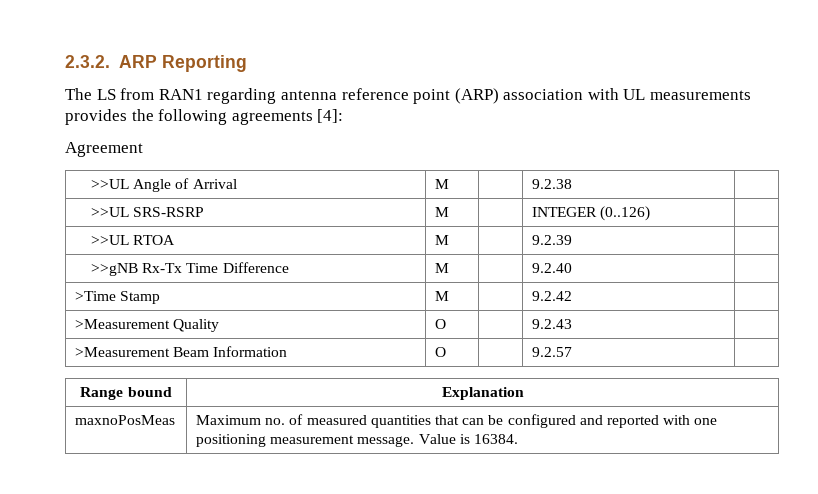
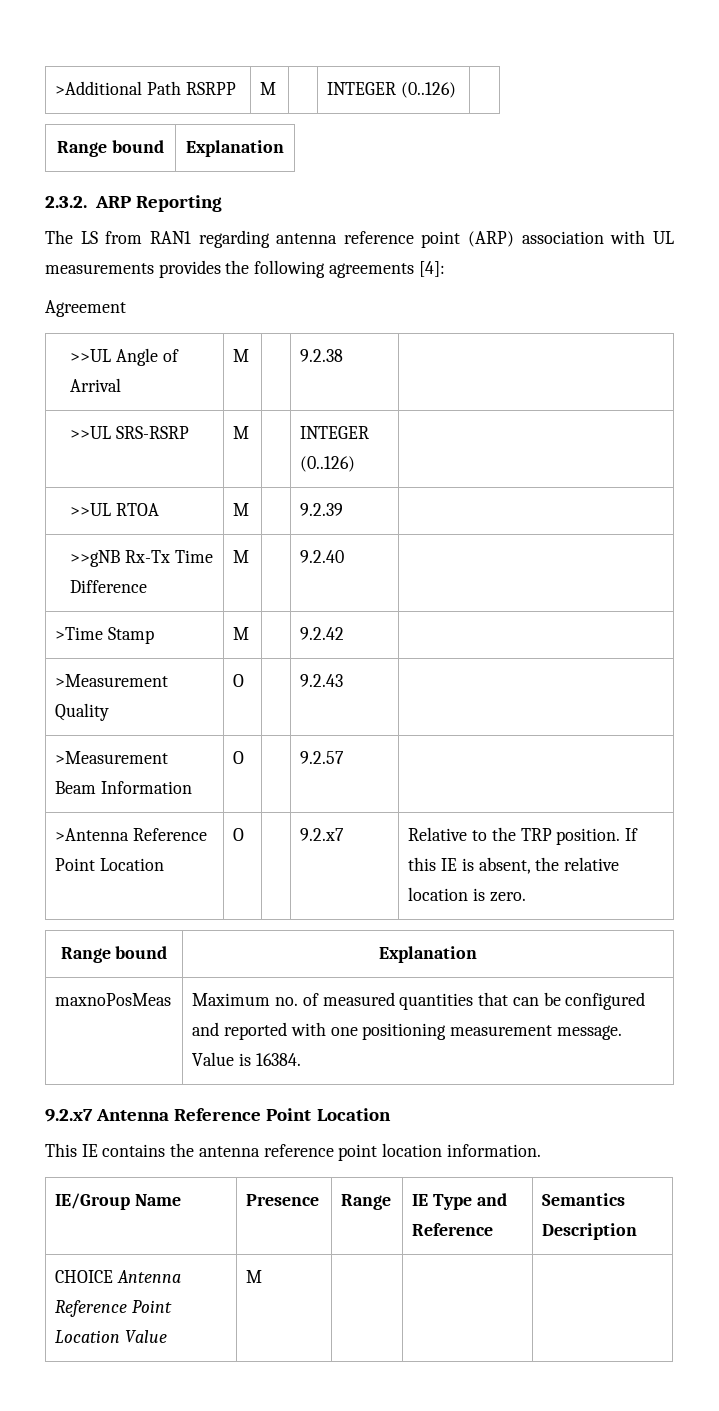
+ >Additional Path RSRPP | M | | INTEGER (0..126) |
+ Range bound | Explanation
+ >Antenna Reference Point Location | O | | 9.2.x7 | Relative to the TRP position. If this IE is absent, the relative location is zero.
+ 9.2.x7 Antenna Reference Point Location
+ This IE contains the antenna reference point location information.
+ IE/Group Name | Presence | Range | IE Type and Reference | Semantics Description
+ CHOICE Antenna Reference Point Location Value | M | | |

